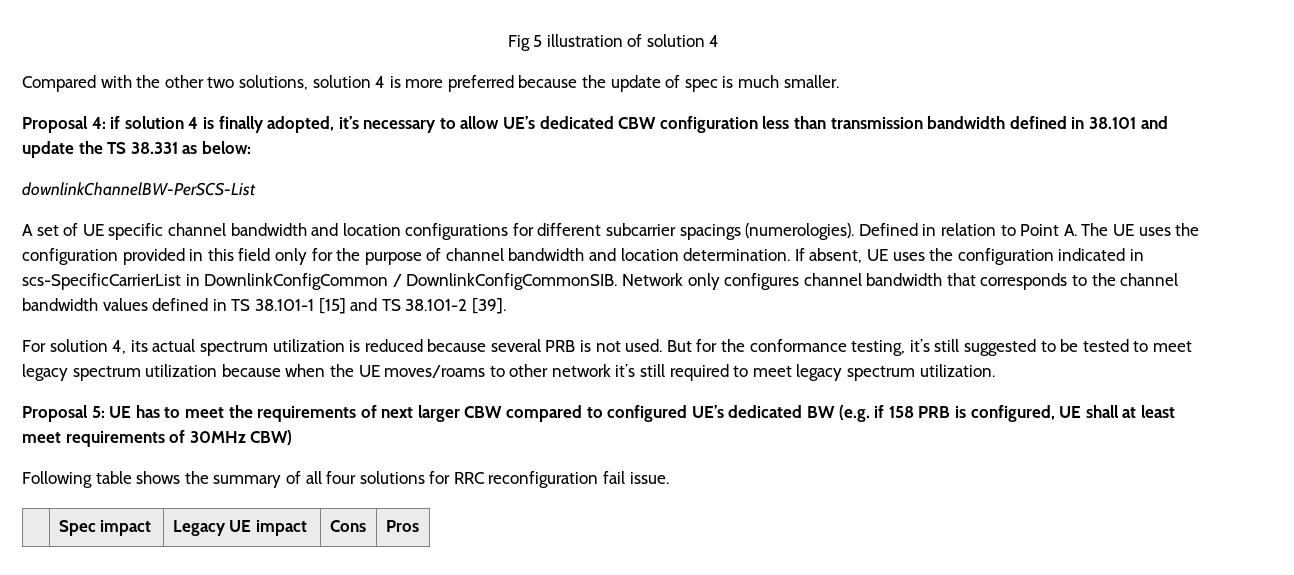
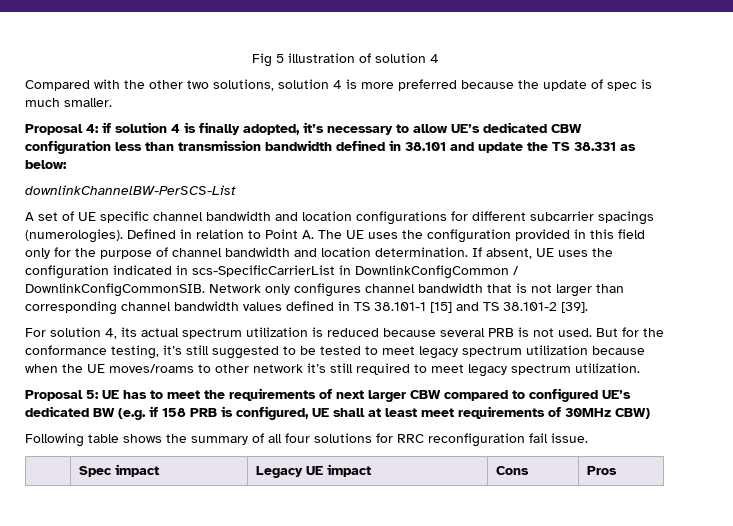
- Network only configures channel bandwidth that corresponds to the channel bandwidth values defined in TS 38.101-1 [15] and TS 38.101-2 [39].
+ Network only configures channel bandwidth that is not larger than corresponding channel bandwidth values defined in TS 38.101-1 [15] and TS 38.101-2 [39].

